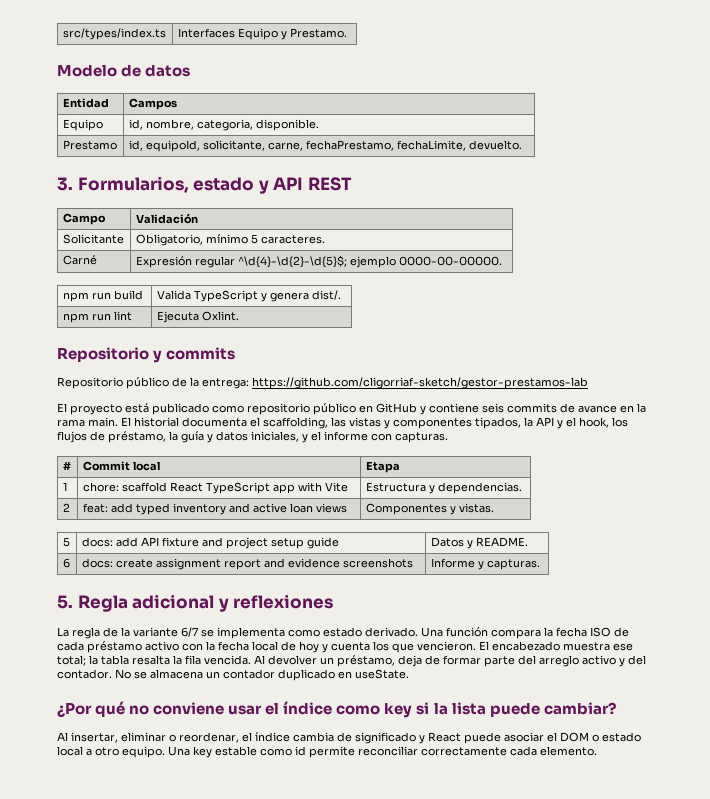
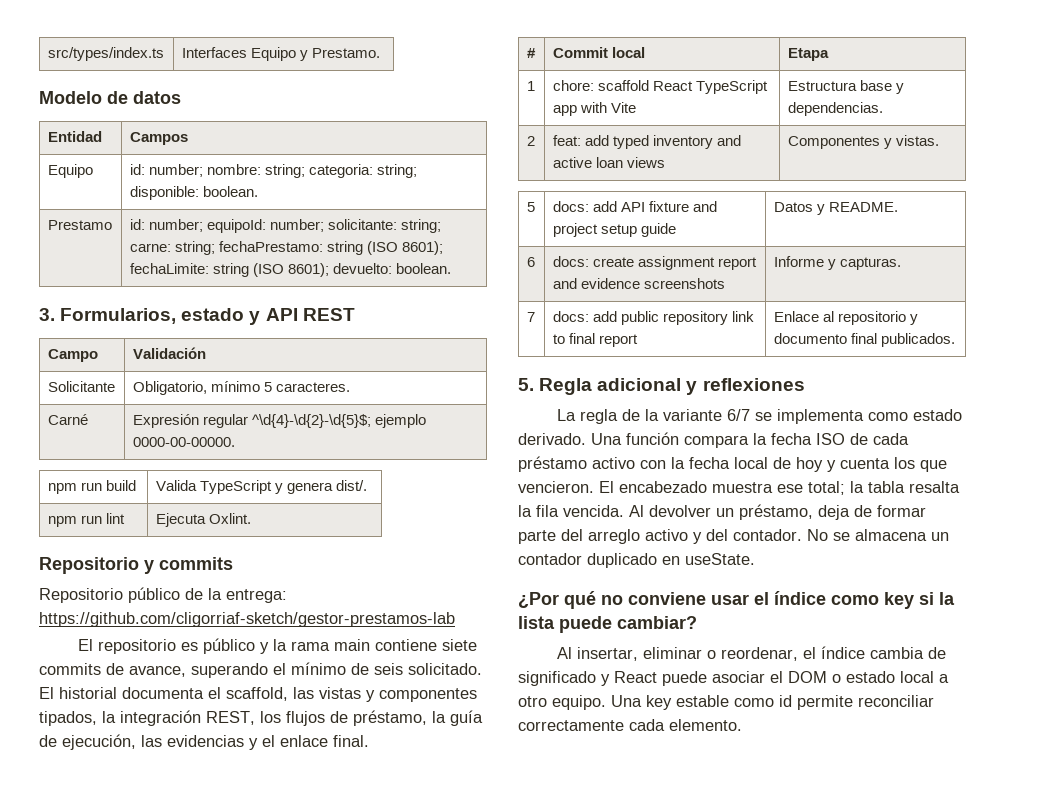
- Equipo | id, nombre, categoria, disponible.
- Prestamo | id, equipoId, solicitante, carne, fechaPrestamo, fechaLimite, devuelto.
+ Equipo | id: number; nombre: string; categoria: string; disponible: boolean.
+ Prestamo | id: number; equipoId: number; solicitante: string; carne: string; fechaPrestamo: string (ISO 8601); fechaLimite: string (ISO 8601); devuelto: boolean.
- El proyecto está publicado como repositorio público en GitHub y contiene seis commits de avance en la rama main.
+ El repositorio es público y la rama main contiene siete commits de avance, superando el mínimo de seis solicitado.
- El historial documenta el scaffolding, las vistas y componentes tipados, la API y el hook, los flujos de préstamo, la guía y datos iniciales, y el informe con capturas.
+ El historial documenta el scaffold, las vistas y componentes tipados, la integración REST, los flujos de préstamo, la guía de ejecución, las evidencias y el enlace final.
- 1 | chore: scaffold React TypeScript app with Vite | Estructura y dependencias.
+ 1 | chore: scaffold React TypeScript app with Vite | Estructura base y dependencias.
+ 7 | docs: add public repository link to final report | Enlace al repositorio y documento final publicados.

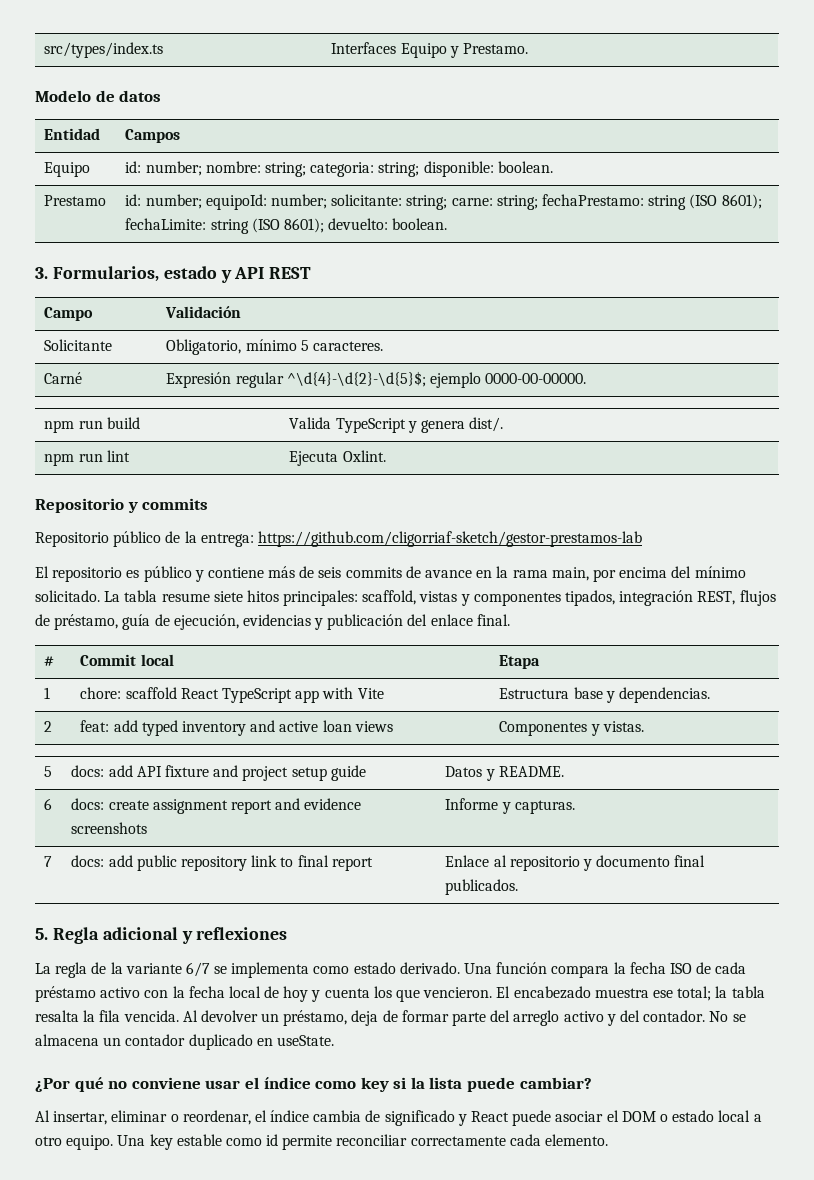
- El repositorio es público y la rama main contiene siete commits de avance, superando el mínimo de seis solicitado. El historial documenta el scaffold, las vistas y componentes tipados, la integración REST, los flujos de préstamo, la guía de ejecución, las evidencias y el enlace final.
+ El repositorio es público y contiene más de seis commits de avance en la rama main, por encima del mínimo solicitado. La tabla resume siete hitos principales: scaffold, vistas y componentes tipados, integración REST, flujos de préstamo, guía de ejecución, evidencias y publicación del enlace final.

